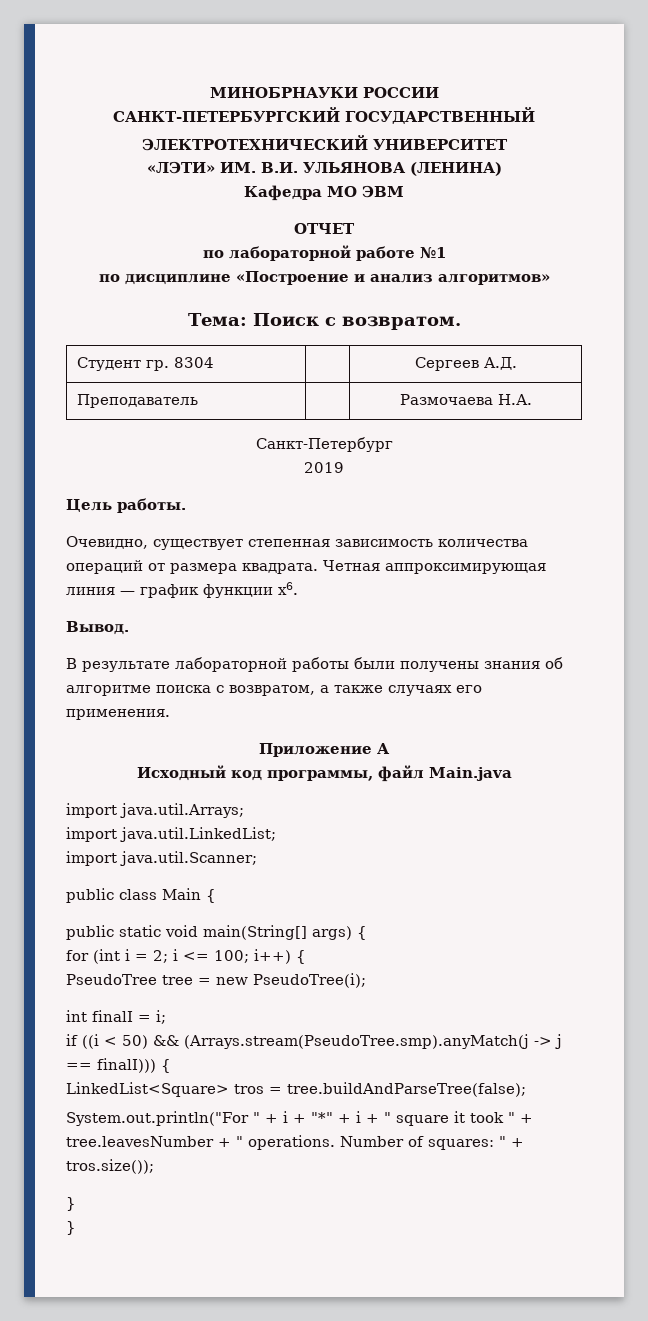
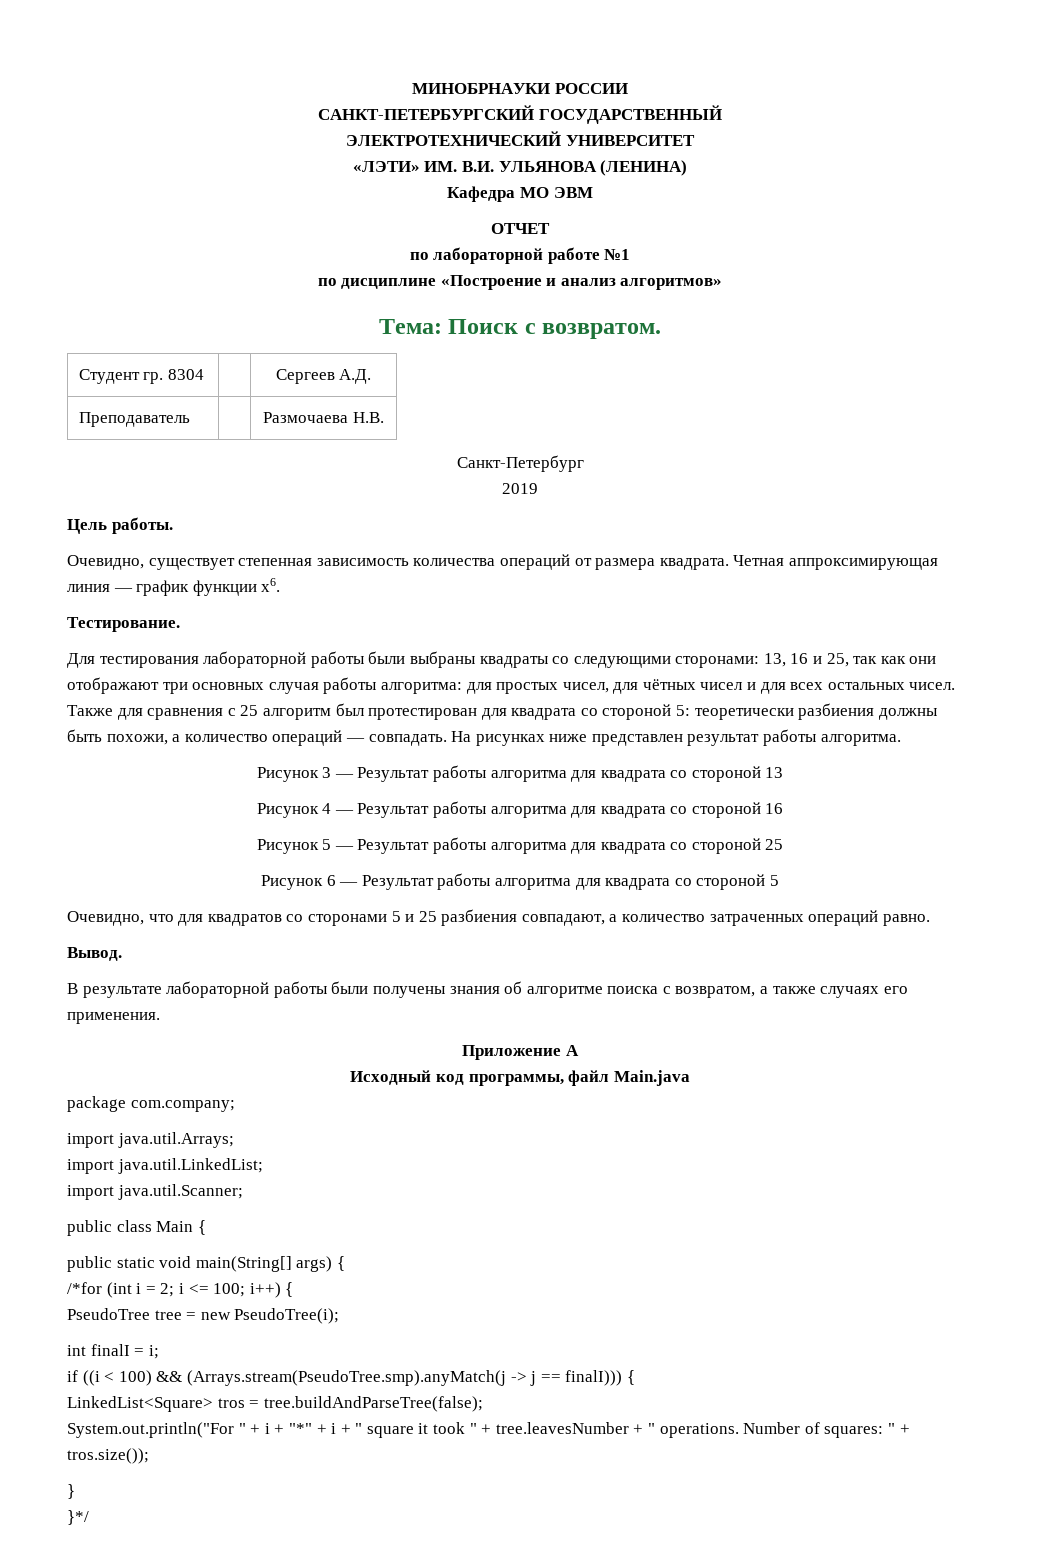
- Преподаватель | | Размочаева Н.А.
+ Преподаватель | | Размочаева Н.В.
+ Тестирование.
+ Для тестирования лабораторной работы были выбраны квадраты со следующими сторонами: 13, 16 и 25, так как они отображают три основных случая работы алгоритма: для простых чисел, для чётных чисел и для всех остальных чисел. Также для сравнения с 25 алгоритм был протестирован для квадрата со стороной 5: теоретически разбиения должны быть похожи, а количество операций — совпадать. На рисунках ниже представлен результат работы алгоритма.
+ Рисунок 3 — Результат работы алгоритма для квадрата со стороной 13
+ Рисунок 4 — Результат работы алгоритма для квадрата со стороной 16
+ Рисунок 5 — Результат работы алгоритма для квадрата со стороной 25
+ Рисунок 6 — Результат работы алгоритма для квадрата со стороной 5
+ Очевидно, что для квадратов со сторонами 5 и 25 разбиения совпадают, а количество затраченных операций равно.
+ package com.company;
- for (int i = 2; i <= 100; i++) {
+ /*for (int i = 2; i <= 100; i++) {
- if ((i < 50) && (Arrays.stream(PseudoTree.smp).anyMatch(j -> j == finalI))) {
+ if ((i < 100) && (Arrays.stream(PseudoTree.smp).anyMatch(j -> j == finalI))) {
  Number of squares: " + tros.size());
  }
- }
+ }*/

